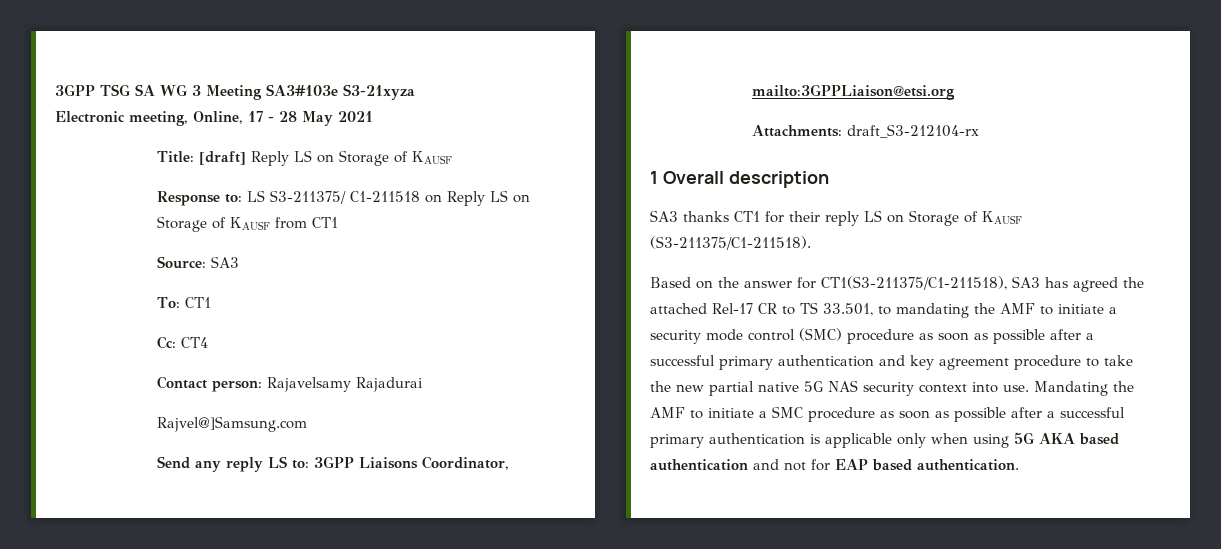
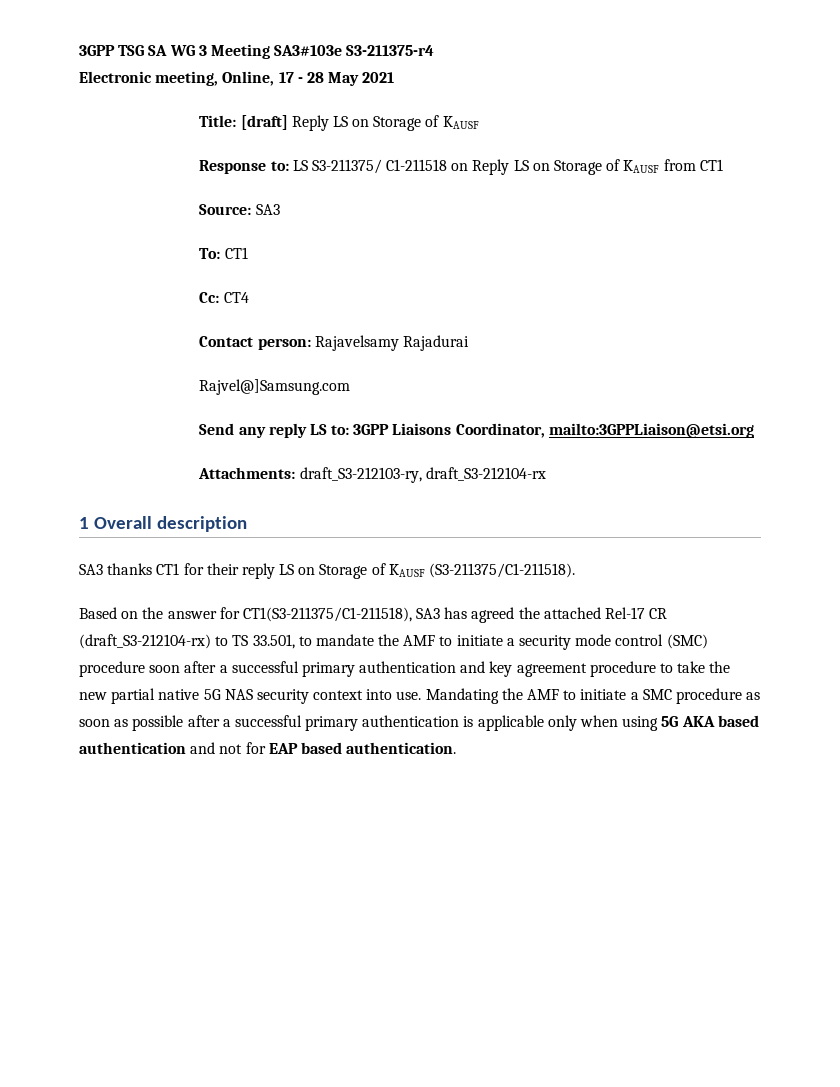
- 3GPP TSG SA WG 3 Meeting SA3#103e S3-21xyza
+ 3GPP TSG SA WG 3 Meeting SA3#103e S3-211375-r4
- Attachments: draft_S3-212104-rx
+ Attachments: draft_S3-212103-ry, draft_S3-212104-rx
- Based on the answer for CT1(S3-211375/C1-211518), SA3 has agreed the attached Rel-17 CR to TS 33.501, to mandating the AMF to initiate a security mode control (SMC) procedure as soon as possible after a successful primary authentication and key agreement procedure to take the new partial native 5G NAS security context into use.
+ Based on the answer for CT1(S3-211375/C1-211518), SA3 has agreed the attached Rel-17 CR (draft_S3-212104-rx) to TS 33.501, to mandate the AMF to initiate a security mode control (SMC) procedure soon after a successful primary authentication and key agreement procedure to take the new partial native 5G NAS security context into use.

